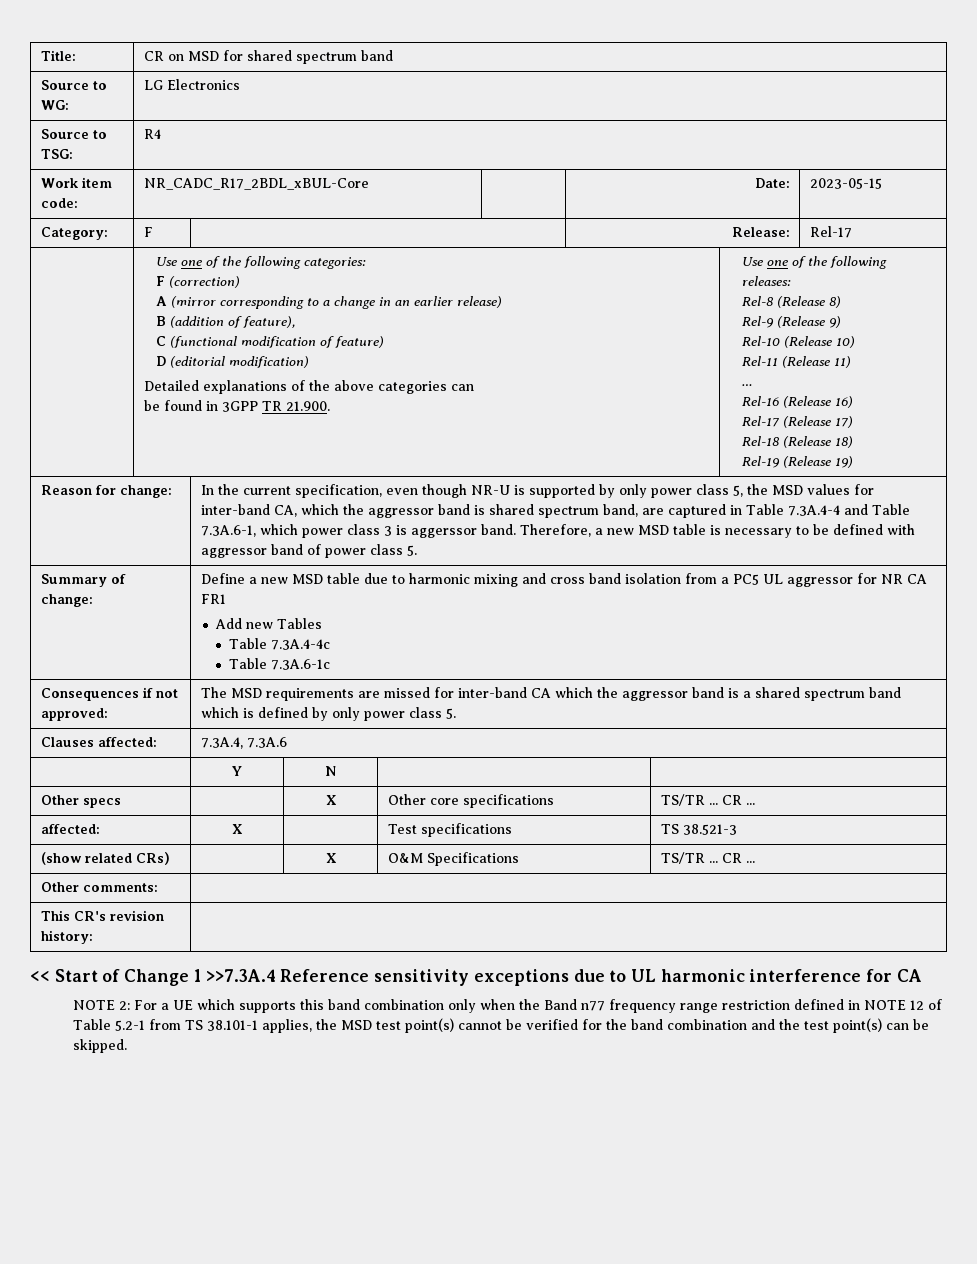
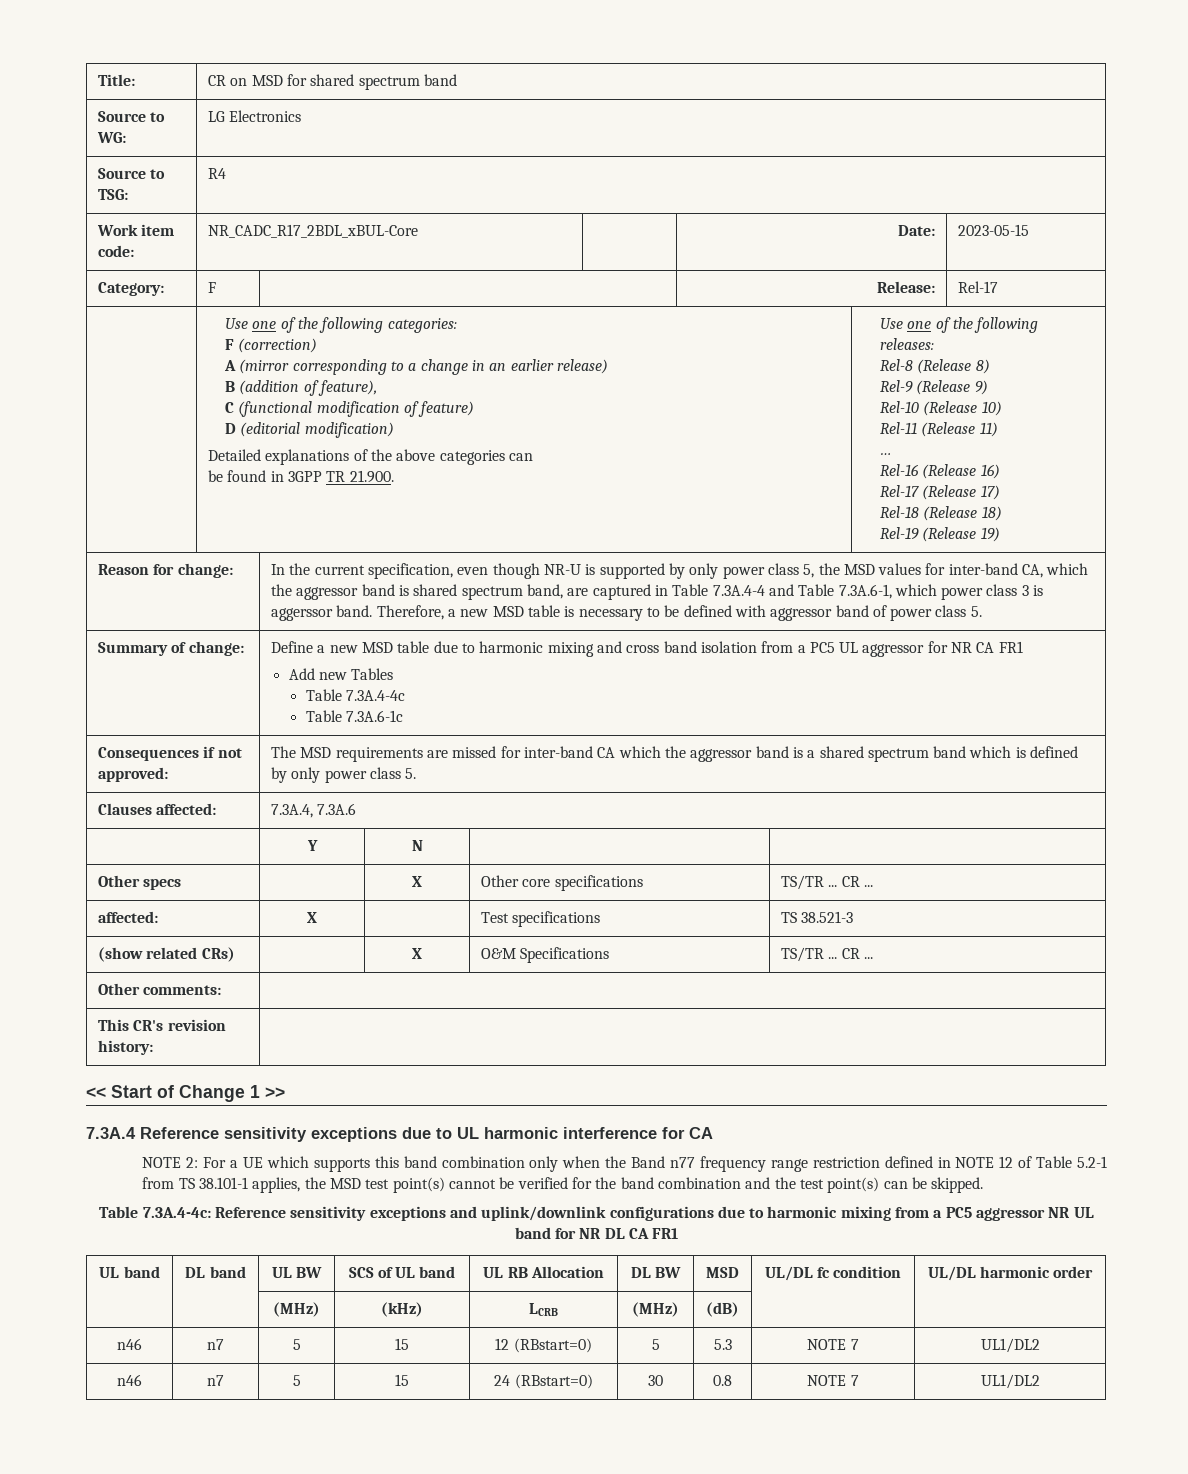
- << Start of Change 1 >>7.3A.4 Reference sensitivity exceptions due to UL harmonic interference for CA
+ << Start of Change 1 >>
+ 7.3A.4 Reference sensitivity exceptions due to UL harmonic interference for CA
+ Table 7.3A.4-4c: Reference sensitivity exceptions and uplink/downlink configurations due to harmonic mixing from a PC5 aggressor NR UL band for NR DL CA FR1
+ UL band | DL band | UL BW | SCS of UL band | UL RB Allocation | DL BW | MSD | UL/DL fc condition | UL/DL harmonic order
+ | | (MHz) | (kHz) | LCRB | (MHz) | (dB) | |
+ n46 | n7 | 5 | 15 | 12 (RBstart=0) | 5 | 5.3 | NOTE 7 | UL1/DL2
+ n46 | n7 | 5 | 15 | 24 (RBstart=0) | 30 | 0.8 | NOTE 7 | UL1/DL2

